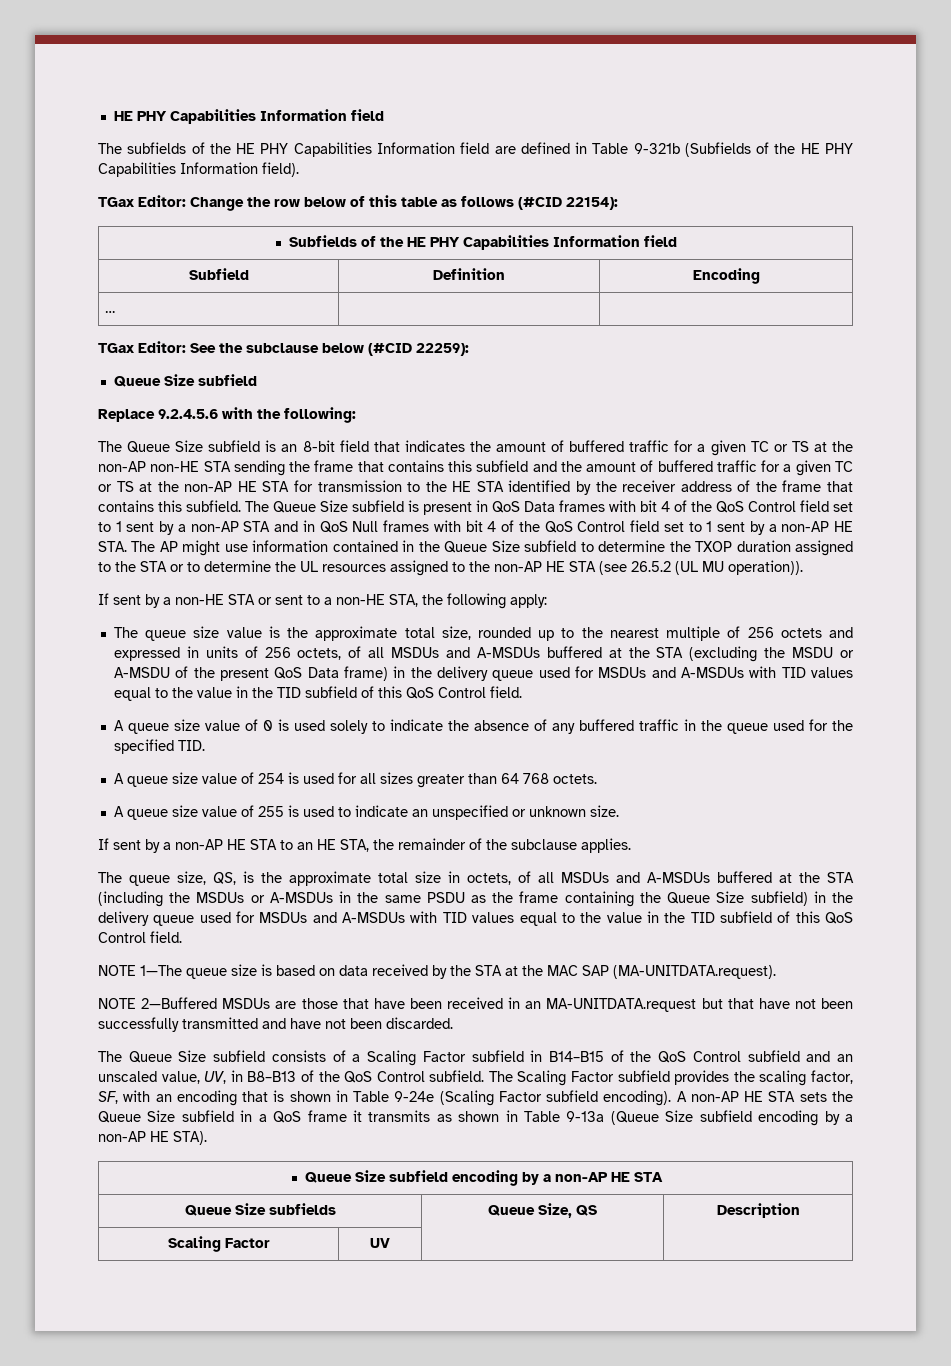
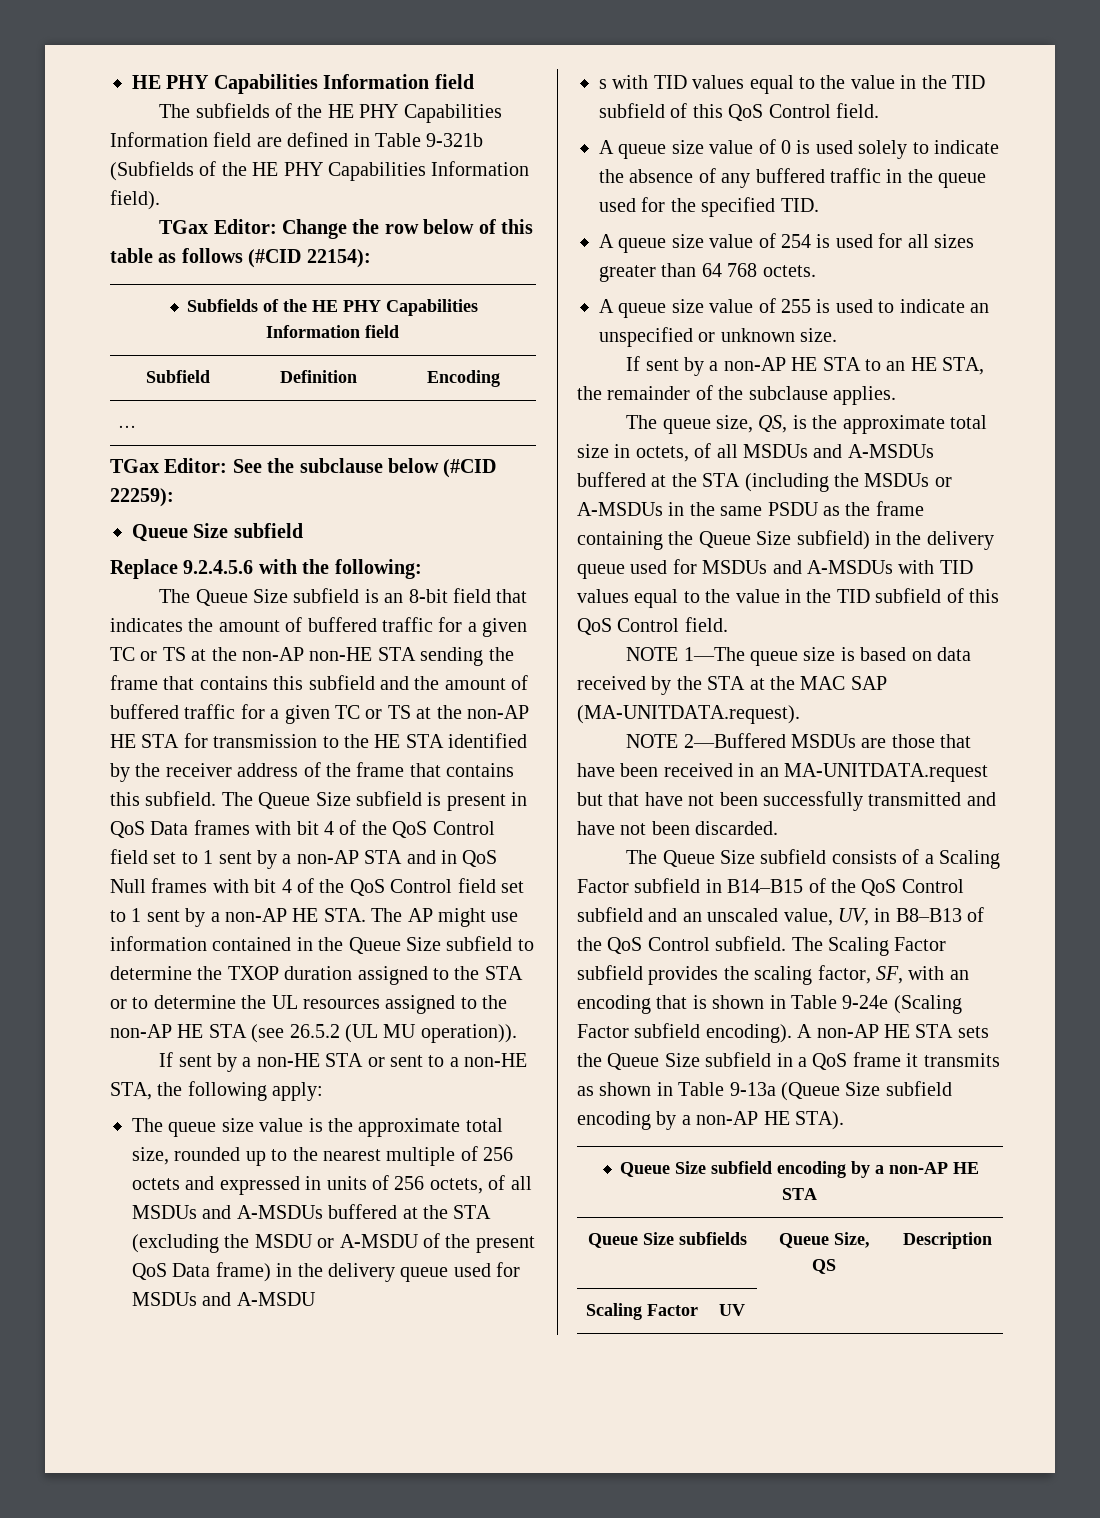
- The queue size value is the approximate total size, rounded up to the nearest multiple of 256 octets and expressed in units of 256 octets, of all MSDUs and A-MSDUs buffered at the STA (excluding the MSDU or A-MSDU of the present QoS Data frame) in the delivery queue used for MSDUs and A-MSDUs with TID values equal to the value in the TID subfield of this QoS Control field.
+ The queue size value is the approximate total size, rounded up to the nearest multiple of 256 octets and expressed in units of 256 octets, of all MSDUs and A-MSDUs buffered at the STA (excluding the MSDU or A-MSDU of the present QoS Data frame) in the delivery queue used for MSDUs and A-MSDU
+ s with TID values equal to the value in the TID subfield of this QoS Control field.

